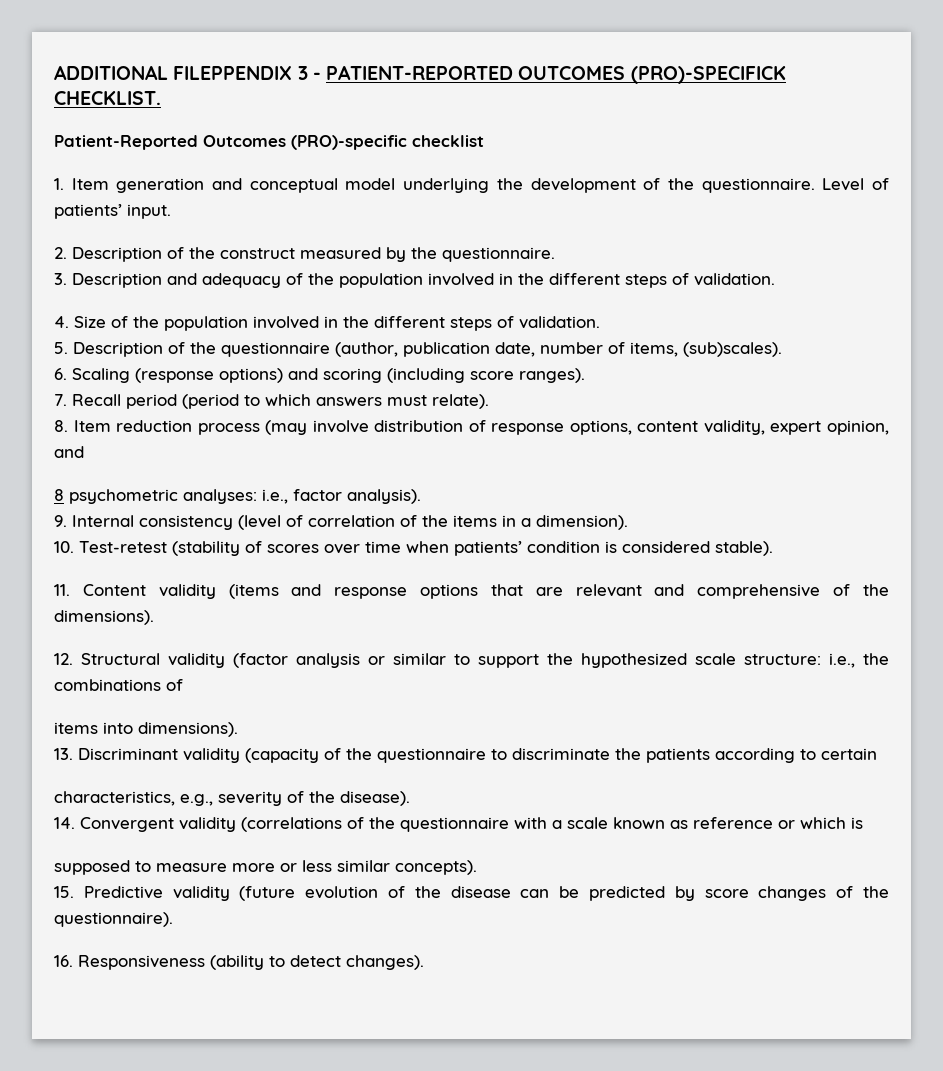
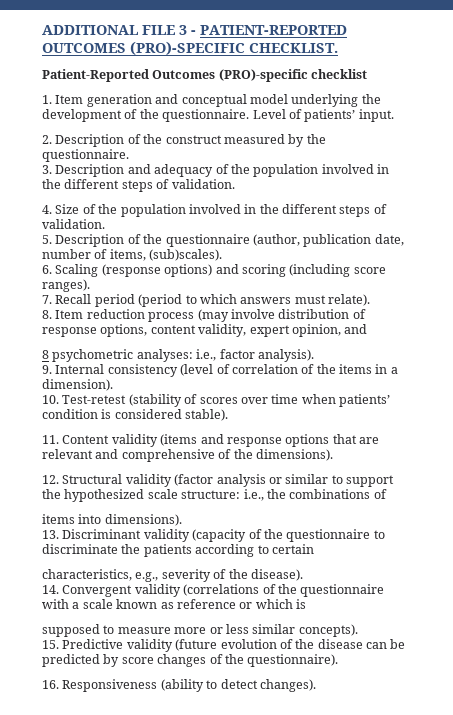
- ADDITIONAL FILEPPENDIX 3 - PATIENT-REPORTED OUTCOMES (PRO)-SPECIFICK CHECKLIST.
+ ADDITIONAL FILE 3 - PATIENT-REPORTED OUTCOMES (PRO)-SPECIFIC CHECKLIST.

